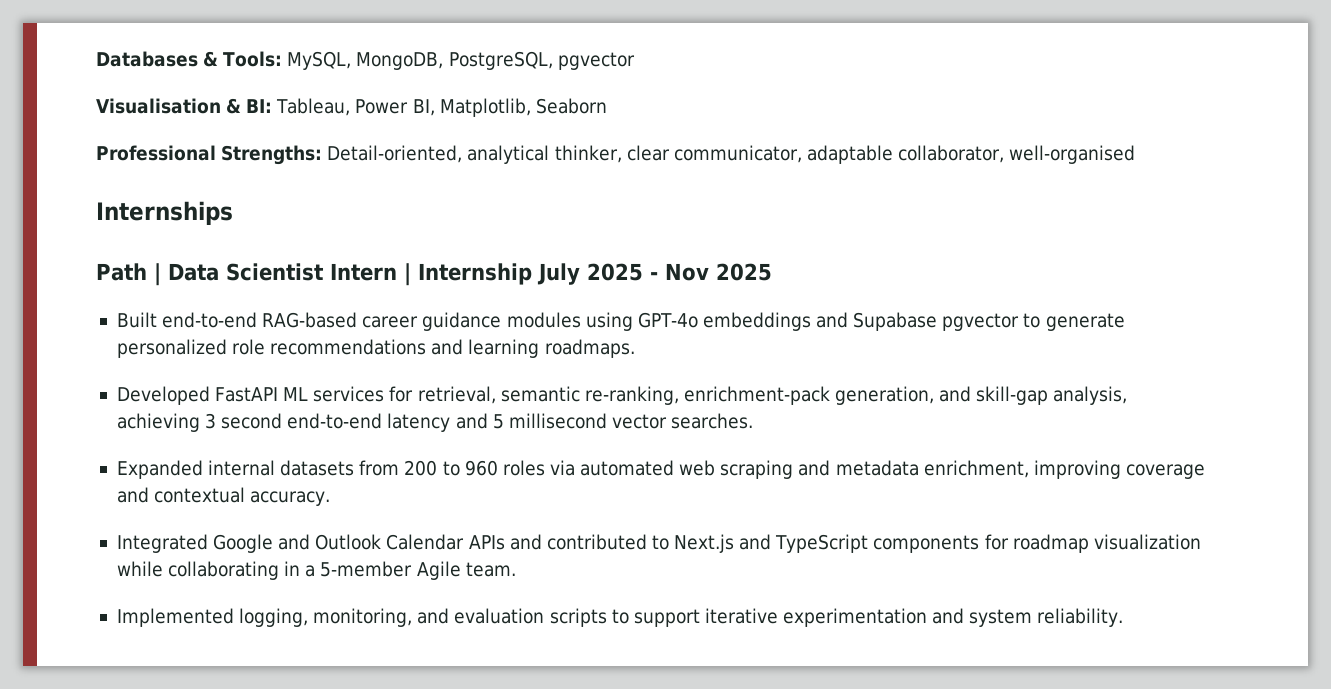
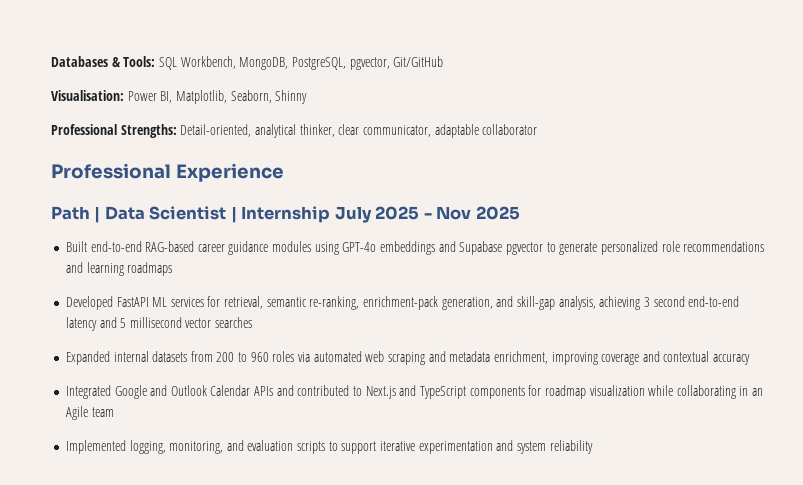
- Databases & Tools: MySQL, MongoDB, PostgreSQL, pgvector
- Visualisation & BI: Tableau, Power BI, Matplotlib, Seaborn
+ Databases & Tools: SQL Workbench, MongoDB, PostgreSQL, pgvector, Git/GitHub
+ Visualisation: Power BI, Matplotlib, Seaborn, Shinny
- Professional Strengths: Detail-oriented, analytical thinker, clear communicator, adaptable collaborator, well-organised
- Internships
+ Professional Strengths: Detail-oriented, analytical thinker, clear communicator, adaptable collaborator
+ Professional Experience
- Path | Data Scientist Intern | Internship July 2025 - Nov 2025
+ Path | Data Scientist | Internship July 2025 - Nov 2025
- Built end-to-end RAG-based career guidance modules using GPT-4o embeddings and Supabase pgvector to generate personalized role recommendations and learning roadmaps.
+ Built end-to-end RAG-based career guidance modules using GPT-4o embeddings and Supabase pgvector to generate personalized role recommendations and learning roadmaps
- Developed FastAPI ML services for retrieval, semantic re-ranking, enrichment-pack generation, and skill-gap analysis, achieving 3 second end-to-end latency and 5 millisecond vector searches.
+ Developed FastAPI ML services for retrieval, semantic re-ranking, enrichment-pack generation, and skill-gap analysis, achieving 3 second end-to-end latency and 5 millisecond vector searches
- Expanded internal datasets from 200 to 960 roles via automated web scraping and metadata enrichment, improving coverage and contextual accuracy.
+ Expanded internal datasets from 200 to 960 roles via automated web scraping and metadata enrichment, improving coverage and contextual accuracy
- Integrated Google and Outlook Calendar APIs and contributed to Next.js and TypeScript components for roadmap visualization while collaborating in a 5-member Agile team.
+ Integrated Google and Outlook Calendar APIs and contributed to Next.js and TypeScript components for roadmap visualization while collaborating in an Agile team
- Implemented logging, monitoring, and evaluation scripts to support iterative experimentation and system reliability.
+ Implemented logging, monitoring, and evaluation scripts to support iterative experimentation and system reliability

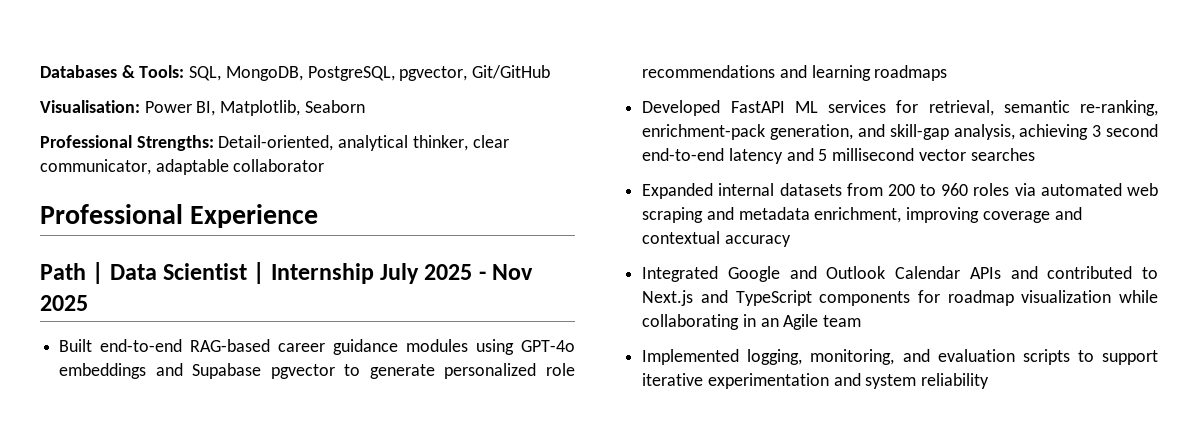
- Databases & Tools: SQL Workbench, MongoDB, PostgreSQL, pgvector, Git/GitHub
+ Databases & Tools: SQL, MongoDB, PostgreSQL, pgvector, Git/GitHub
- Visualisation: Power BI, Matplotlib, Seaborn, Shinny
+ Visualisation: Power BI, Matplotlib, Seaborn

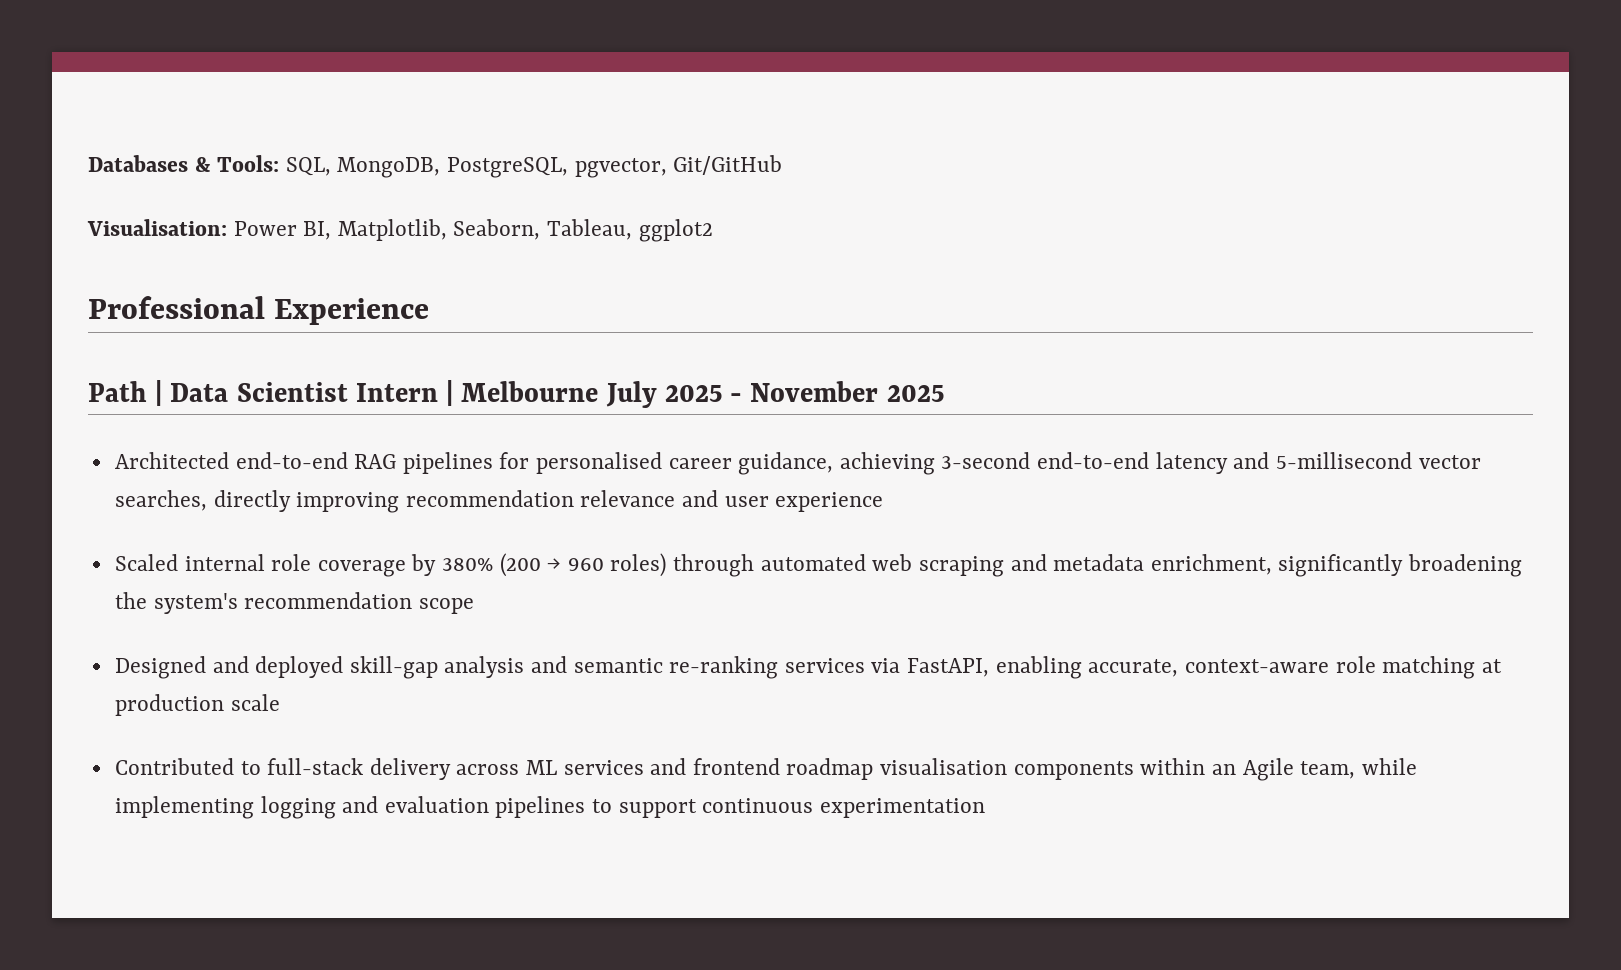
- Visualisation: Power BI, Matplotlib, Seaborn
- Professional Strengths: Detail-oriented, analytical thinker, clear communicator, adaptable collaborator
+ Visualisation: Power BI, Matplotlib, Seaborn, Tableau, ggplot2
- Path | Data Scientist | Internship July 2025 - Nov 2025
+ Path | Data Scientist Intern | Melbourne July 2025 - November 2025
- Built end-to-end RAG-based career guidance modules using GPT-4o embeddings and Supabase pgvector to generate personalized role recommendations and learning roadmaps
- Developed FastAPI ML services for retrieval, semantic re-ranking, enrichment-pack generation, and skill-gap analysis, achieving 3 second end-to-end latency and 5 millisecond vector searches
- Expanded internal datasets from 200 to 960 roles via automated web scraping and metadata enrichment, improving coverage and contextual accuracy
- Integrated Google and Outlook Calendar APIs and contributed to Next.js and TypeScript components for roadmap visualization while collaborating in an Agile team
- Implemented logging, monitoring, and evaluation scripts to support iterative experimentation and system reliability
+ Architected end-to-end RAG pipelines for personalised career guidance, achieving 3-second end-to-end latency and 5-millisecond vector searches, directly improving recommendation relevance and user experience
+ Scaled internal role coverage by 380% (200 → 960 roles) through automated web scraping and metadata enrichment, significantly broadening the system's recommendation scope
+ Designed and deployed skill-gap analysis and semantic re-ranking services via FastAPI, enabling accurate, context-aware role matching at production scale
+ Contributed to full-stack delivery across ML services and frontend roadmap visualisation components within an Agile team, while implementing logging and evaluation pipelines to support continuous experimentation

